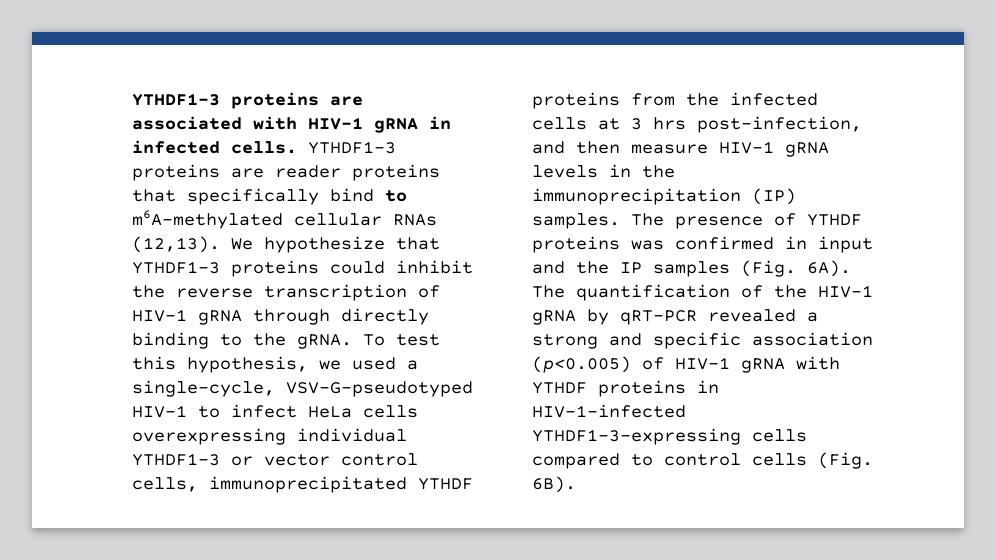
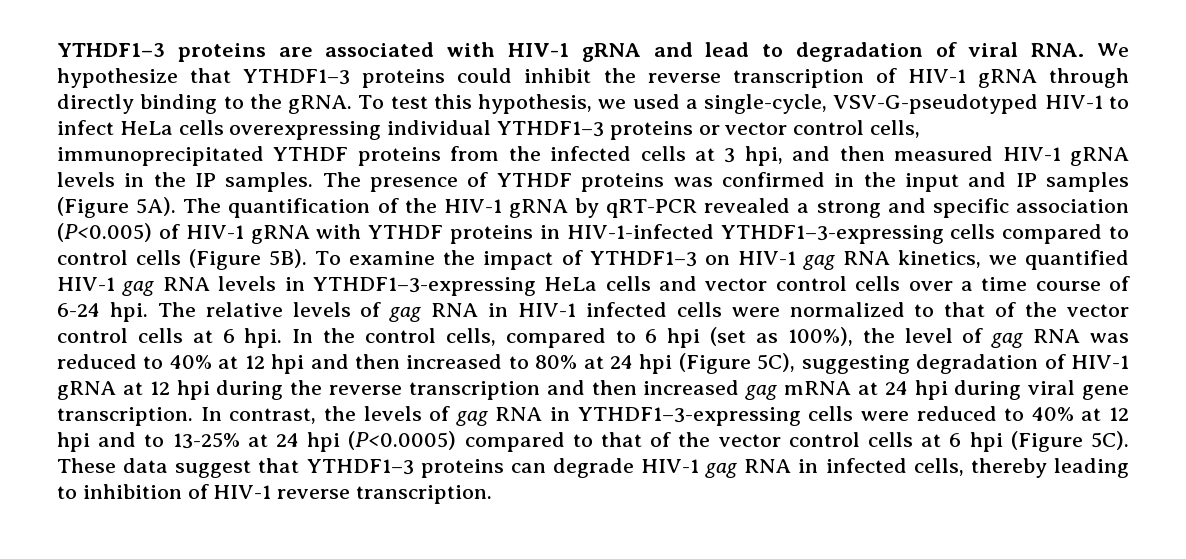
- YTHDF1–3 proteins are associated with HIV-1 gRNA in infected cells. YTHDF1–3 proteins are reader proteins that specifically bind to m6A-methylated cellular RNAs (12,13). We hypothesize that YTHDF1–3 proteins could inhibit the reverse transcription of HIV-1 gRNA through directly binding to the gRNA.
+ YTHDF1–3 proteins are associated with HIV-1 gRNA and lead to degradation of viral RNA. We hypothesize that YTHDF1–3 proteins could inhibit the reverse transcription of HIV-1 gRNA through directly binding to the gRNA.
- To test this hypothesis, we used a single-cycle, VSV-G-pseudotyped HIV-1 to infect HeLa cells overexpressing individual YTHDF1–3 or vector control cells, immunoprecipitated YTHDF proteins from the infected cells at 3 hrs post-infection, and then measure HIV-1 gRNA levels in the immunoprecipitation (IP) samples.
+ To test this hypothesis, we used a single-cycle, VSV-G-pseudotyped HIV-1 to infect HeLa cells overexpressing individual YTHDF1–3 proteins or vector control cells, immunoprecipitated YTHDF proteins from the infected cells at 3 hpi, and then measured HIV-1 gRNA levels in the IP samples.
- The presence of YTHDF proteins was confirmed in input and the IP samples (Fig. 6A).
+ The presence of YTHDF proteins was confirmed in the input and IP samples (Figure 5A).
- The quantification of the HIV-1 gRNA by qRT-PCR revealed a strong and specific association (p<0.005) of HIV-1 gRNA with YTHDF proteins in HIV-1-infected YTHDF1–3-expressing cells compared to control cells (Fig. 6B).
+ The quantification of the HIV-1 gRNA by qRT-PCR revealed a strong and specific association (P<0.005) of HIV-1 gRNA with YTHDF proteins in HIV-1-infected YTHDF1–3-expressing cells compared to control cells (Figure 5B). To examine the impact of YTHDF1–3 on HIV-1 gag RNA kinetics, we quantified HIV-1 gag RNA levels in YTHDF1–3-expressing HeLa cells and vector control cells over a time course of 6-24 hpi. The relative levels of gag RNA in HIV-1 infected cells were normalized to that of the vector control cells at 6 hpi. In the control cells, compared to 6 hpi (set as 100%), the level of gag RNA was reduced to 40% at 12 hpi and then increased to 80% at 24 hpi (Figure 5C), suggesting degradation of HIV-1 gRNA at 12 hpi during the reverse transcription and then increased gag mRNA at 24 hpi during viral gene transcription. In contrast, the levels of gag RNA in YTHDF1–3-expressing cells were reduced to 40% at 12 hpi and to 13-25% at 24 hpi (P<0.0005) compared to that of the vector control cells at 6 hpi (Figure 5C). These data suggest that YTHDF1–3 proteins can degrade HIV-1 gag RNA in infected cells, thereby leading to inhibition of HIV-1 reverse transcription.

